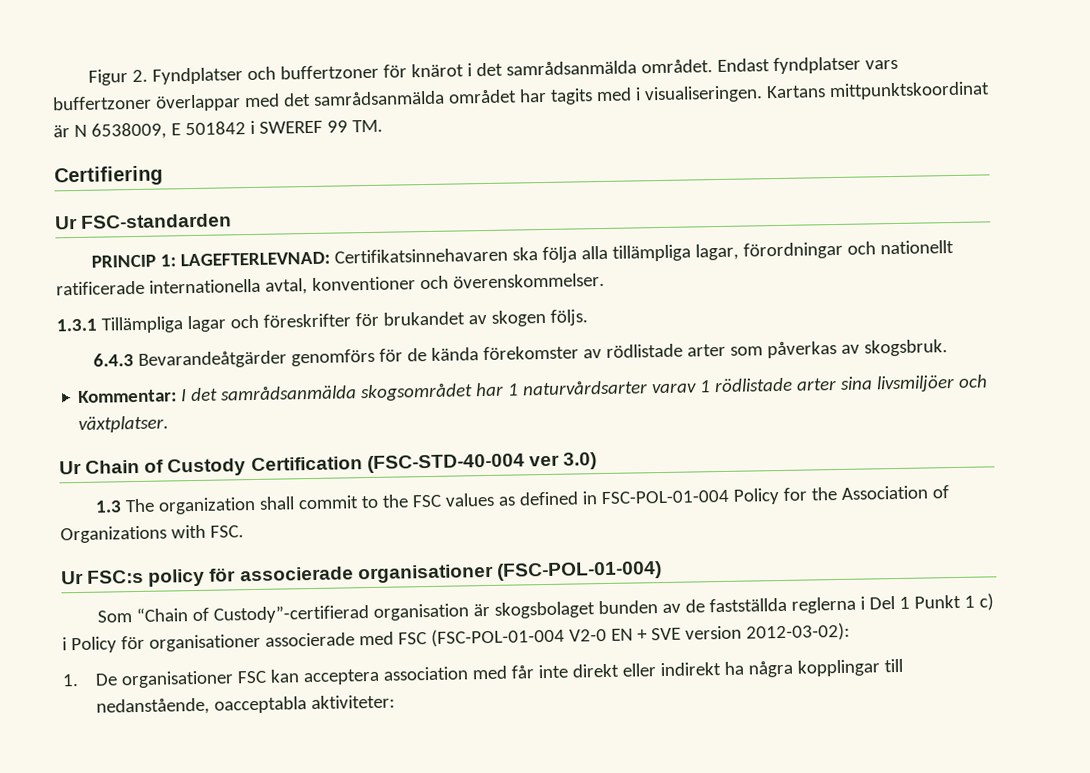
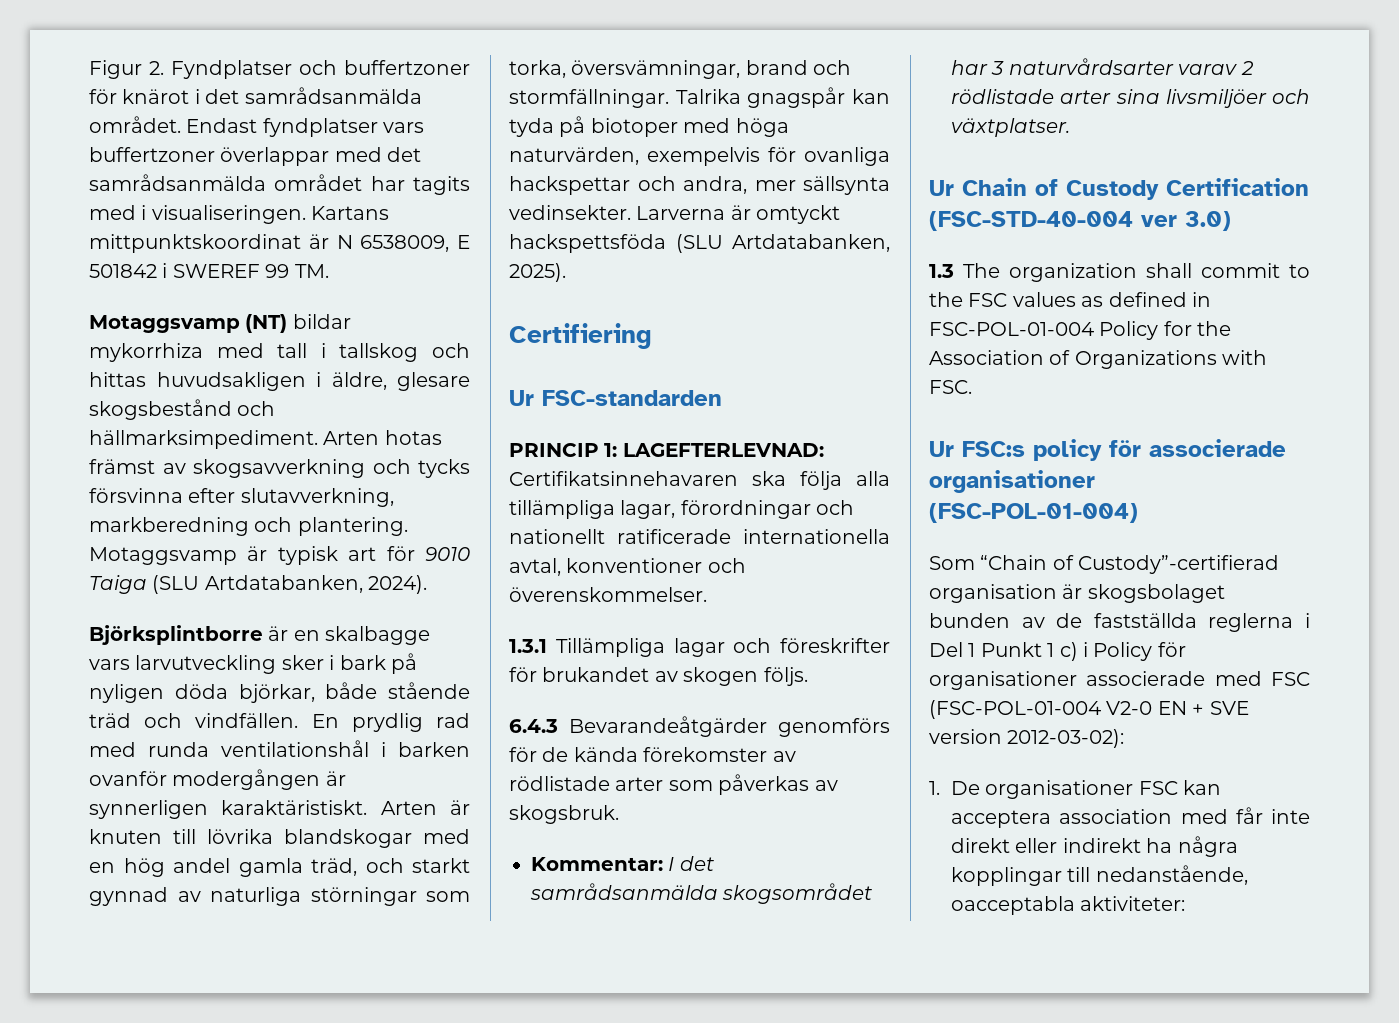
+ Motaggsvamp (NT) bildar mykorrhiza med tall i tallskog och hittas huvudsakligen i äldre, glesare skogsbestånd och hällmarksimpediment. Arten hotas främst av skogsavverkning och tycks försvinna efter slutavverkning, markberedning och plantering. Motaggsvamp är typisk art för 9010 Taiga (SLU Artdatabanken, 2024).
+ Björksplintborre är en skalbagge vars larvutveckling sker i bark på nyligen döda björkar, både stående träd och vindfällen. En prydlig rad med runda ventilationshål i barken ovanför modergången är synnerligen karaktäristiskt. Arten är knuten till lövrika blandskogar med en hög andel gamla träd, och starkt gynnad av naturliga störningar som torka, översvämningar, brand och stormfällningar. Talrika gnagspår kan tyda på biotoper med höga naturvärden, exempelvis för ovanliga hackspettar och andra, mer sällsynta vedinsekter. Larverna är omtyckt hackspettsföda (SLU Artdatabanken, 2025).
- Kommentar: I det samrådsanmälda skogsområdet har 1 naturvårdsarter varav 1 rödlistade arter sina livsmiljöer och växtplatser.
+ Kommentar: I det samrådsanmälda skogsområdet har 3 naturvårdsarter varav 2 rödlistade arter sina livsmiljöer och växtplatser.

